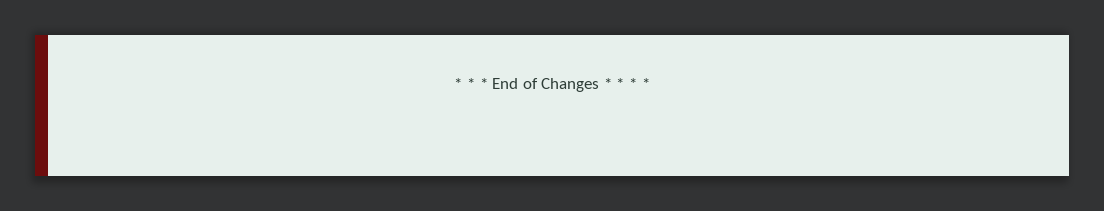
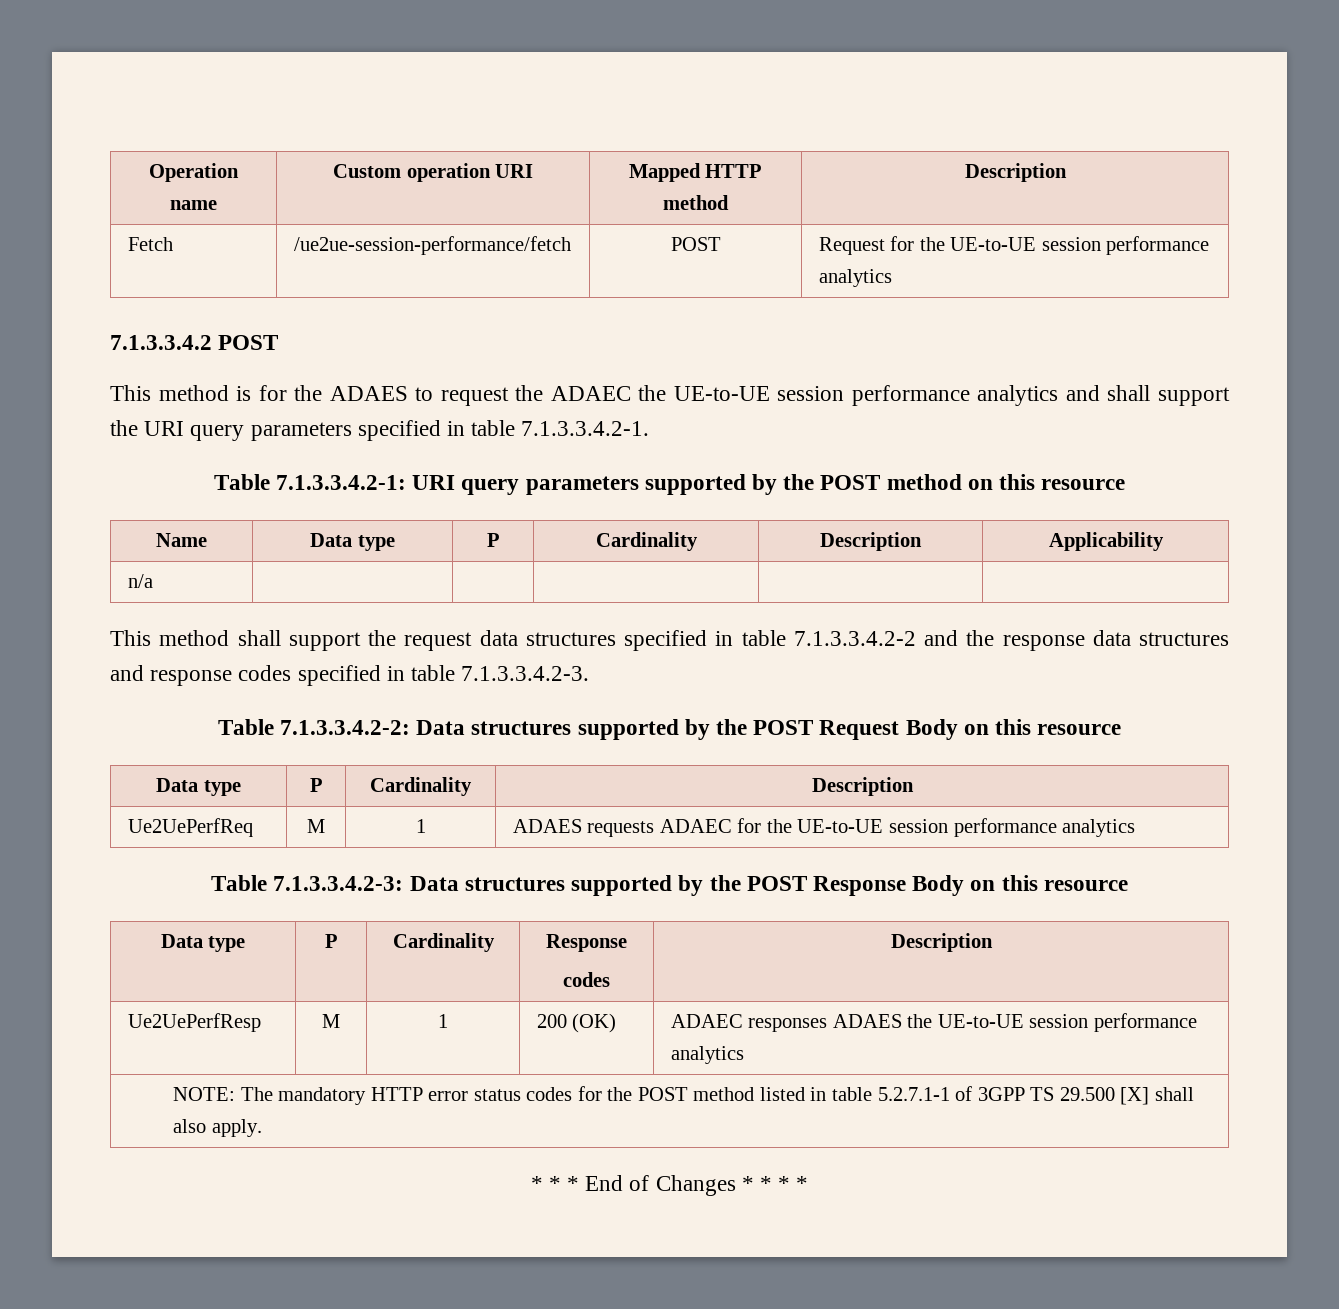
+ Operation name | Custom operation URI | Mapped HTTP method | Description
+ Fetch | /ue2ue-session-performance/fetch | POST | Request for the UE-to-UE session performance analytics
+ 7.1.3.3.4.2 POST
+ This method is for the ADAES to request the ADAEC the UE-to-UE session performance analytics and shall support the URI query parameters specified in table 7.1.3.3.4.2-1.
+ Table 7.1.3.3.4.2-1: URI query parameters supported by the POST method on this resource
+ Name | Data type | P | Cardinality | Description | Applicability
+ n/a | | | | |
+ This method shall support the request data structures specified in table 7.1.3.3.4.2-2 and the response data structures and response codes specified in table 7.1.3.3.4.2-3.
+ Table 7.1.3.3.4.2-2: Data structures supported by the POST Request Body on this resource
+ Data type | P | Cardinality | Description
+ Ue2UePerfReq | M | 1 | ADAES requests ADAEC for the UE-to-UE session performance analytics
+ Table 7.1.3.3.4.2-3: Data structures supported by the POST Response Body on this resource
+ Data type | P | Cardinality | Response
+ codes | Description
+ Ue2UePerfResp | M | 1 | 200 (OK) | ADAEC responses ADAES the UE-to-UE session performance analytics
+ NOTE: The mandatory HTTP error status codes for the POST method listed in table 5.2.7.1-1 of 3GPP TS 29.500 [X] shall also apply.

